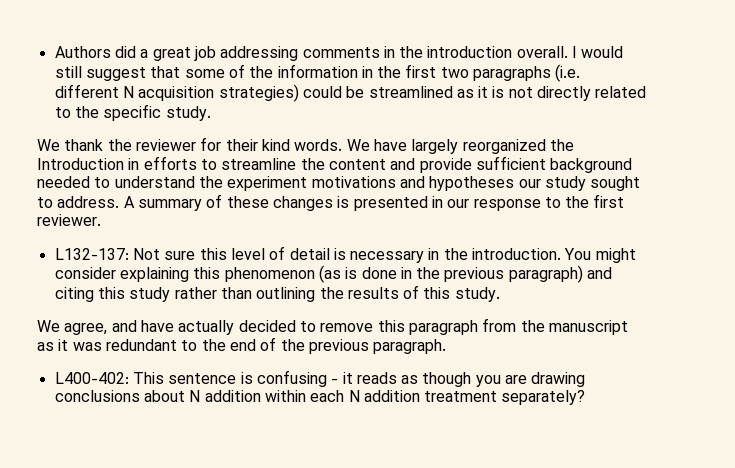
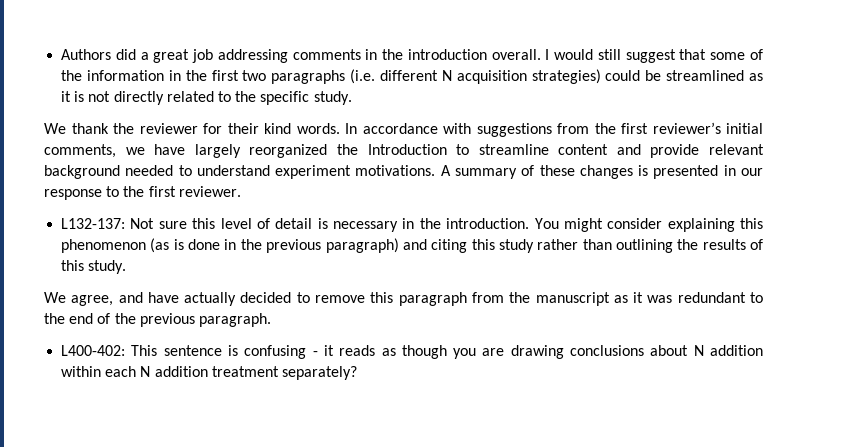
- We have largely reorganized the Introduction in efforts to streamline the content and provide sufficient background needed to understand the experiment motivations and hypotheses our study sought to address.
+ In accordance with suggestions from the first reviewer’s initial comments, we have largely reorganized the Introduction to streamline content and provide relevant background needed to understand experiment motivations.

